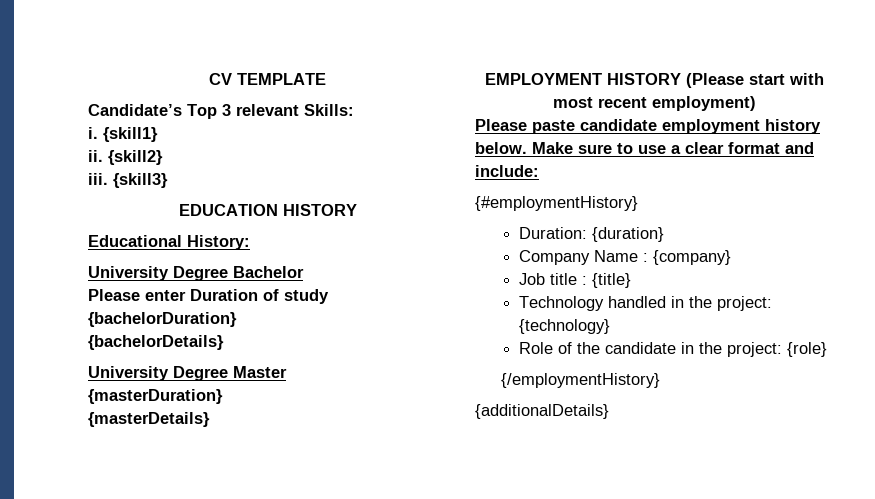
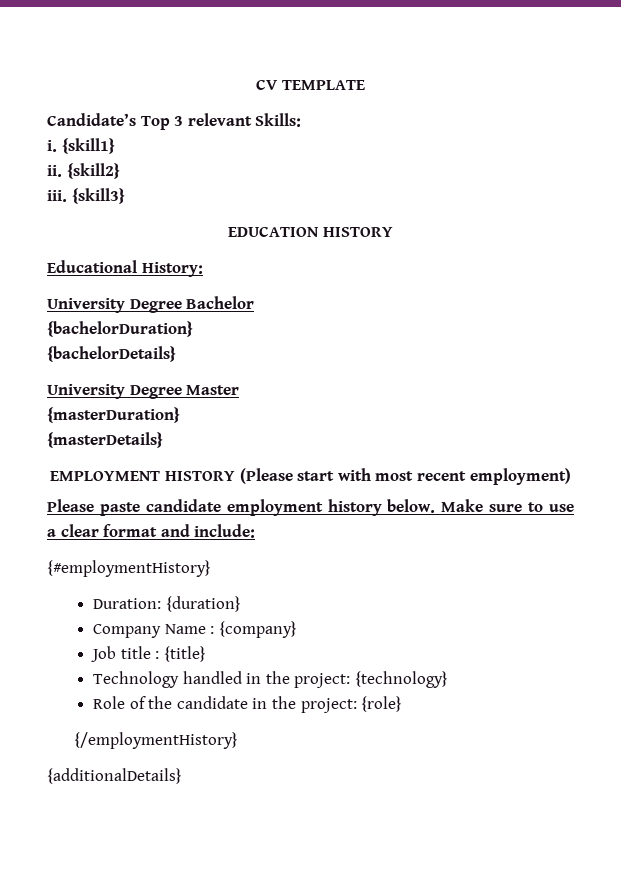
- Please enter Duration of study {bachelorDuration}
+ {bachelorDuration}

